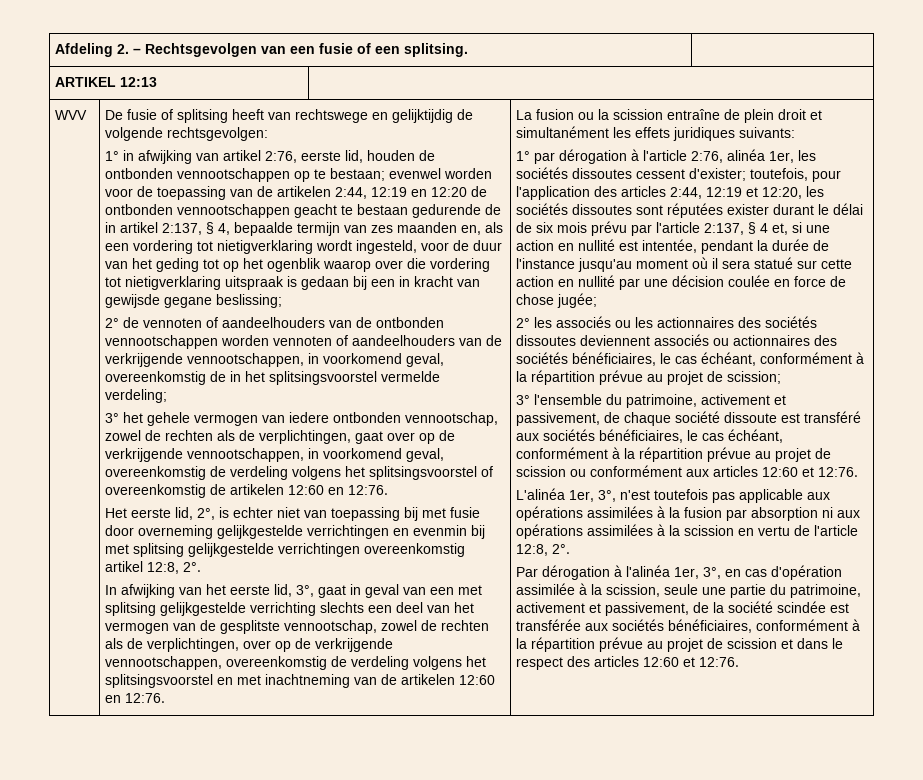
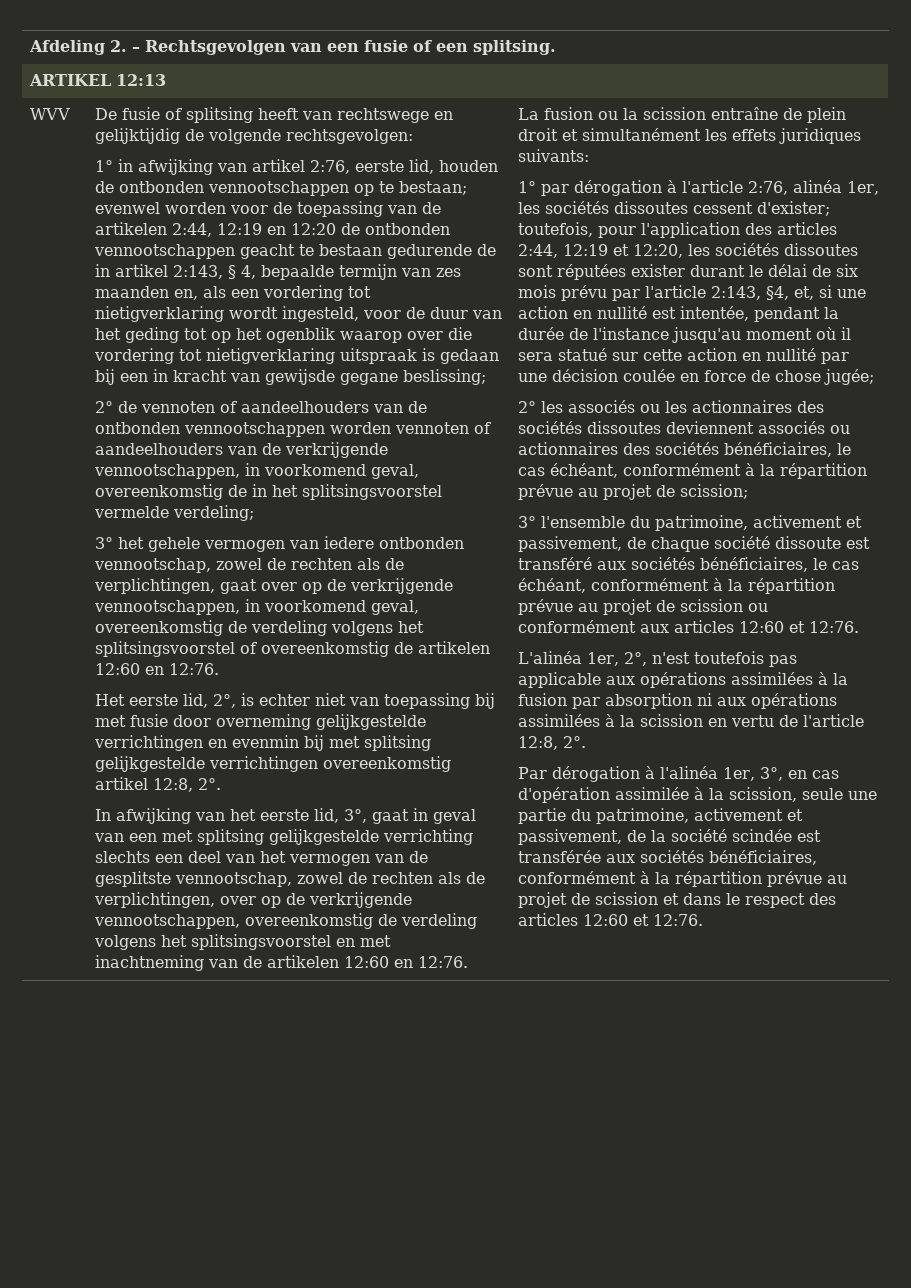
- evenwel worden voor de toepassing van de artikelen 2:44, 12:19 en 12:20 de ontbonden vennootschappen geacht te bestaan gedurende de in artikel 2:137, § 4, bepaalde termijn van zes maanden en, als een vordering tot nietigverklaring wordt ingesteld, voor de duur van het geding tot op het ogenblik waarop over die vordering tot nietigverklaring uitspraak is gedaan bij een in kracht van gewijsde gegane beslissing;
+ evenwel worden voor de toepassing van de artikelen 2:44, 12:19 en 12:20 de ontbonden vennootschappen geacht te bestaan gedurende de in artikel 2:143, § 4, bepaalde termijn van zes maanden en, als een vordering tot nietigverklaring wordt ingesteld, voor de duur van het geding tot op het ogenblik waarop over die vordering tot nietigverklaring uitspraak is gedaan bij een in kracht van gewijsde gegane beslissing;
- toutefois, pour l'application des articles 2:44, 12:19 et 12:20, les sociétés dissoutes sont réputées exister durant le délai de six mois prévu par l'article 2:137, § 4 et, si une action en nullité est intentée, pendant la durée de l'instance jusqu'au moment où il sera statué sur cette action en nullité par une décision coulée en force de chose jugée;
+ toutefois, pour l'application des articles 2:44, 12:19 et 12:20, les sociétés dissoutes sont réputées exister durant le délai de six mois prévu par l'article 2:143, §4, et, si une action en nullité est intentée, pendant la durée de l'instance jusqu'au moment où il sera statué sur cette action en nullité par une décision coulée en force de chose jugée;
- L'alinéa 1er, 3°, n'est toutefois pas applicable aux opérations assimilées à la fusion par absorption ni aux opérations assimilées à la scission en vertu de l'article 12:8, 2°.
+ L'alinéa 1er, 2°, n'est toutefois pas applicable aux opérations assimilées à la fusion par absorption ni aux opérations assimilées à la scission en vertu de l'article 12:8, 2°.

